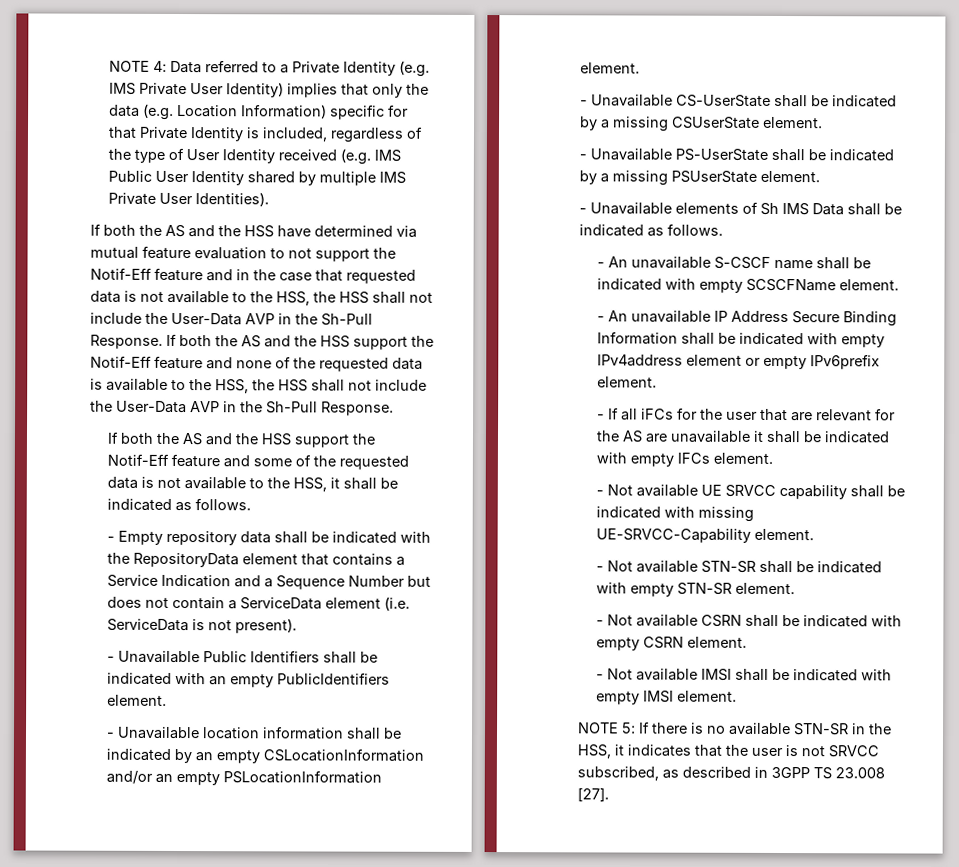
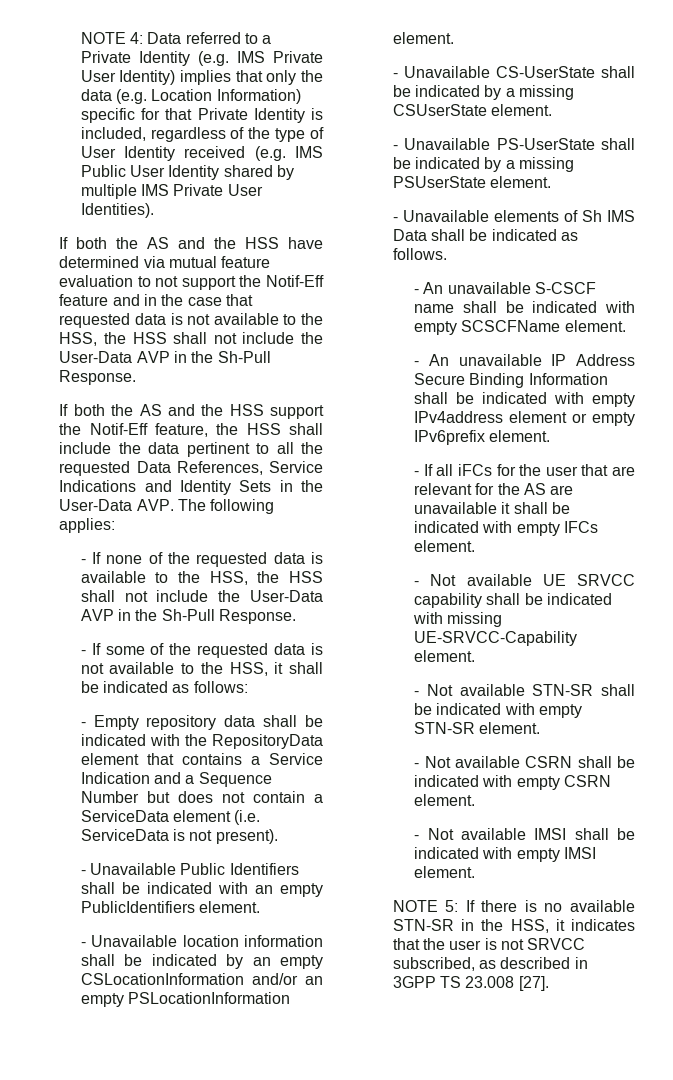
- If both the AS and the HSS have determined via mutual feature evaluation to not support the Notif-Eff feature and in the case that requested data is not available to the HSS, the HSS shall not include the User-Data AVP in the Sh-Pull Response. If both the AS and the HSS support the Notif-Eff feature and none of the requested data is available to the HSS, the HSS shall not include the User-Data AVP in the Sh-Pull Response.
+ If both the AS and the HSS have determined via mutual feature evaluation to not support the Notif-Eff feature and in the case that requested data is not available to the HSS, the HSS shall not include the User-Data AVP in the Sh-Pull Response.
+ If both the AS and the HSS support the Notif-Eff feature, the HSS shall include the data pertinent to all the requested Data References, Service Indications and Identity Sets in the User-Data AVP. The following applies:
+ - If none of the requested data is available to the HSS, the HSS shall not include the User-Data AVP in the Sh-Pull Response.
- If both the AS and the HSS support the Notif-Eff feature and some of the requested data is not available to the HSS, it shall be indicated as follows.
+ - If some of the requested data is not available to the HSS, it shall be indicated as follows:

